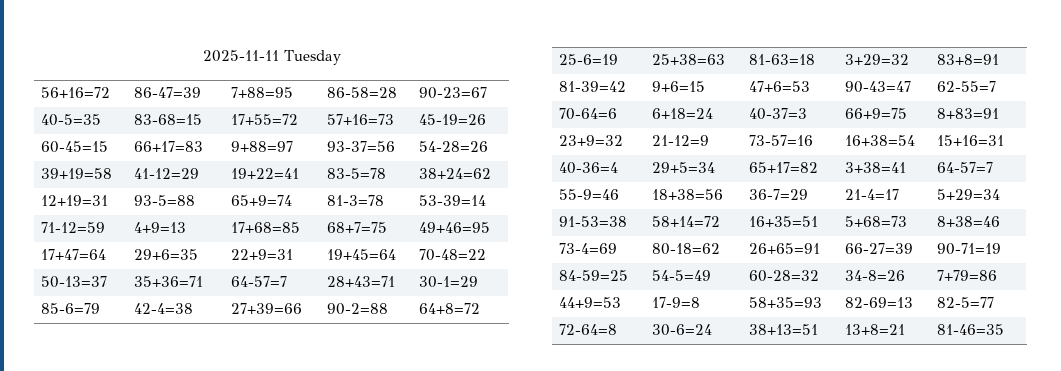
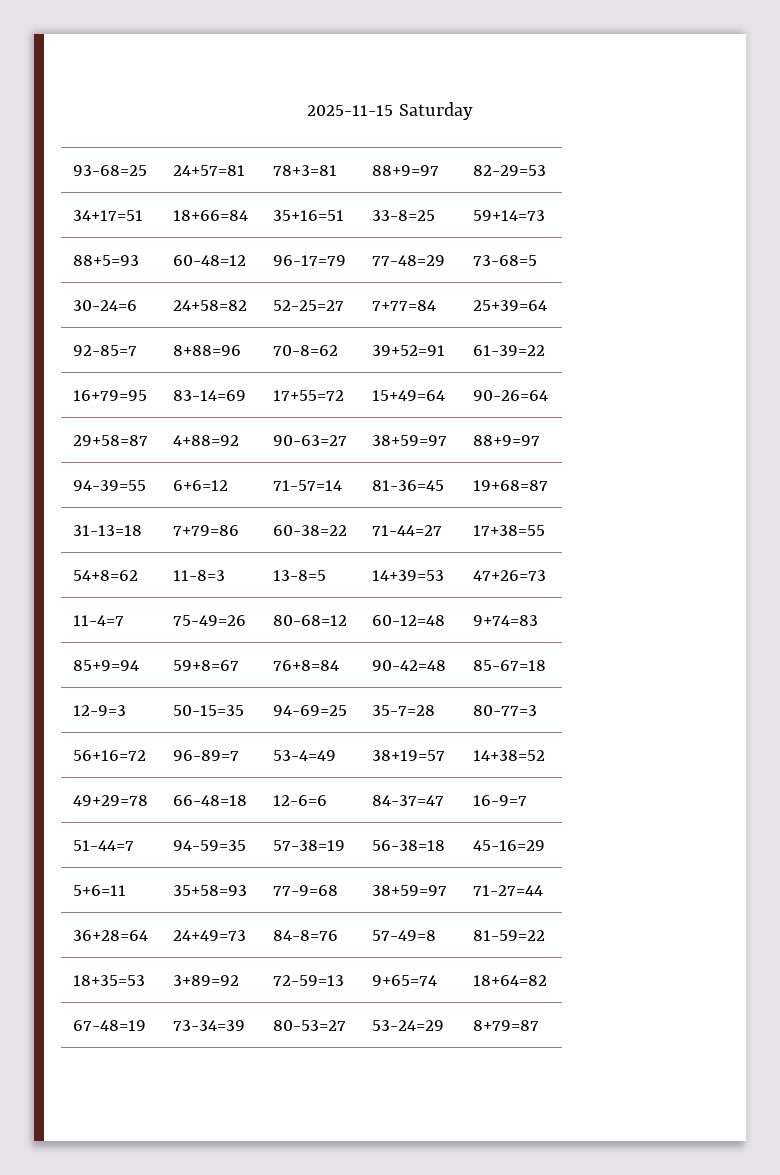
- 2025-11-11 Tuesday
- 56+16=72 | 86-47=39 | 7+88=95 | 86-58=28 | 90-23=67
- 40-5=35 | 83-68=15 | 17+55=72 | 57+16=73 | 45-19=26
- 60-45=15 | 66+17=83 | 9+88=97 | 93-37=56 | 54-28=26
- 39+19=58 | 41-12=29 | 19+22=41 | 83-5=78 | 38+24=62
- 12+19=31 | 93-5=88 | 65+9=74 | 81-3=78 | 53-39=14
- 71-12=59 | 4+9=13 | 17+68=85 | 68+7=75 | 49+46=95
- 17+47=64 | 29+6=35 | 22+9=31 | 19+45=64 | 70-48=22
- 50-13=37 | 35+36=71 | 64-57=7 | 28+43=71 | 30-1=29
- 85-6=79 | 42-4=38 | 27+39=66 | 90-2=88 | 64+8=72
- 25-6=19 | 25+38=63 | 81-63=18 | 3+29=32 | 83+8=91
- 81-39=42 | 9+6=15 | 47+6=53 | 90-43=47 | 62-55=7
- 70-64=6 | 6+18=24 | 40-37=3 | 66+9=75 | 8+83=91
- 23+9=32 | 21-12=9 | 73-57=16 | 16+38=54 | 15+16=31
- 40-36=4 | 29+5=34 | 65+17=82 | 3+38=41 | 64-57=7
- 55-9=46 | 18+38=56 | 36-7=29 | 21-4=17 | 5+29=34
- 91-53=38 | 58+14=72 | 16+35=51 | 5+68=73 | 8+38=46
- 73-4=69 | 80-18=62 | 26+65=91 | 66-27=39 | 90-71=19
- 84-59=25 | 54-5=49 | 60-28=32 | 34-8=26 | 7+79=86
- 44+9=53 | 17-9=8 | 58+35=93 | 82-69=13 | 82-5=77
- 72-64=8 | 30-6=24 | 38+13=51 | 13+8=21 | 81-46=35
+ 2025-11-15 Saturday
+ 93-68=25 | 24+57=81 | 78+3=81 | 88+9=97 | 82-29=53
+ 34+17=51 | 18+66=84 | 35+16=51 | 33-8=25 | 59+14=73
+ 88+5=93 | 60-48=12 | 96-17=79 | 77-48=29 | 73-68=5
+ 30-24=6 | 24+58=82 | 52-25=27 | 7+77=84 | 25+39=64
+ 92-85=7 | 8+88=96 | 70-8=62 | 39+52=91 | 61-39=22
+ 16+79=95 | 83-14=69 | 17+55=72 | 15+49=64 | 90-26=64
+ 29+58=87 | 4+88=92 | 90-63=27 | 38+59=97 | 88+9=97
+ 94-39=55 | 6+6=12 | 71-57=14 | 81-36=45 | 19+68=87
+ 31-13=18 | 7+79=86 | 60-38=22 | 71-44=27 | 17+38=55
+ 54+8=62 | 11-8=3 | 13-8=5 | 14+39=53 | 47+26=73
+ 11-4=7 | 75-49=26 | 80-68=12 | 60-12=48 | 9+74=83
+ 85+9=94 | 59+8=67 | 76+8=84 | 90-42=48 | 85-67=18
+ 12-9=3 | 50-15=35 | 94-69=25 | 35-7=28 | 80-77=3
+ 56+16=72 | 96-89=7 | 53-4=49 | 38+19=57 | 14+38=52
+ 49+29=78 | 66-48=18 | 12-6=6 | 84-37=47 | 16-9=7
+ 51-44=7 | 94-59=35 | 57-38=19 | 56-38=18 | 45-16=29
+ 5+6=11 | 35+58=93 | 77-9=68 | 38+59=97 | 71-27=44
+ 36+28=64 | 24+49=73 | 84-8=76 | 57-49=8 | 81-59=22
+ 18+35=53 | 3+89=92 | 72-59=13 | 9+65=74 | 18+64=82
+ 67-48=19 | 73-34=39 | 80-53=27 | 53-24=29 | 8+79=87

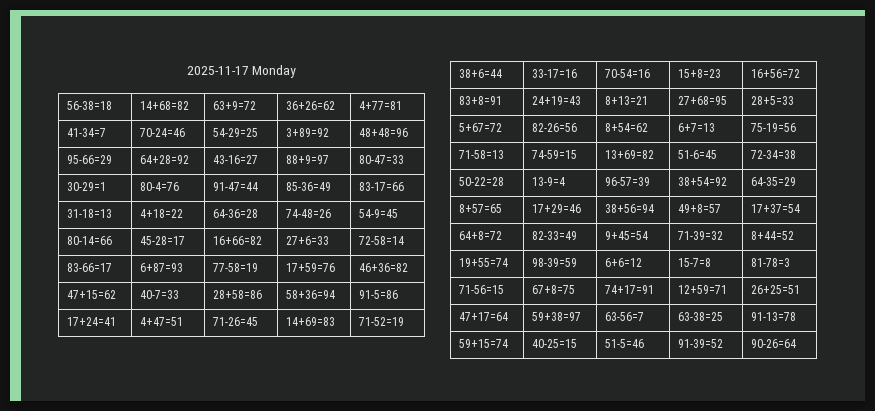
- 2025-11-15 Saturday
- 93-68=25 | 24+57=81 | 78+3=81 | 88+9=97 | 82-29=53
- 34+17=51 | 18+66=84 | 35+16=51 | 33-8=25 | 59+14=73
- 88+5=93 | 60-48=12 | 96-17=79 | 77-48=29 | 73-68=5
- 30-24=6 | 24+58=82 | 52-25=27 | 7+77=84 | 25+39=64
- 92-85=7 | 8+88=96 | 70-8=62 | 39+52=91 | 61-39=22
- 16+79=95 | 83-14=69 | 17+55=72 | 15+49=64 | 90-26=64
- 29+58=87 | 4+88=92 | 90-63=27 | 38+59=97 | 88+9=97
- 94-39=55 | 6+6=12 | 71-57=14 | 81-36=45 | 19+68=87
- 31-13=18 | 7+79=86 | 60-38=22 | 71-44=27 | 17+38=55
- 54+8=62 | 11-8=3 | 13-8=5 | 14+39=53 | 47+26=73
- 11-4=7 | 75-49=26 | 80-68=12 | 60-12=48 | 9+74=83
- 85+9=94 | 59+8=67 | 76+8=84 | 90-42=48 | 85-67=18
- 12-9=3 | 50-15=35 | 94-69=25 | 35-7=28 | 80-77=3
- 56+16=72 | 96-89=7 | 53-4=49 | 38+19=57 | 14+38=52
- 49+29=78 | 66-48=18 | 12-6=6 | 84-37=47 | 16-9=7
- 51-44=7 | 94-59=35 | 57-38=19 | 56-38=18 | 45-16=29
- 5+6=11 | 35+58=93 | 77-9=68 | 38+59=97 | 71-27=44
- 36+28=64 | 24+49=73 | 84-8=76 | 57-49=8 | 81-59=22
- 18+35=53 | 3+89=92 | 72-59=13 | 9+65=74 | 18+64=82
- 67-48=19 | 73-34=39 | 80-53=27 | 53-24=29 | 8+79=87
+ 2025-11-17 Monday
+ 56-38=18 | 14+68=82 | 63+9=72 | 36+26=62 | 4+77=81
+ 41-34=7 | 70-24=46 | 54-29=25 | 3+89=92 | 48+48=96
+ 95-66=29 | 64+28=92 | 43-16=27 | 88+9=97 | 80-47=33
+ 30-29=1 | 80-4=76 | 91-47=44 | 85-36=49 | 83-17=66
+ 31-18=13 | 4+18=22 | 64-36=28 | 74-48=26 | 54-9=45
+ 80-14=66 | 45-28=17 | 16+66=82 | 27+6=33 | 72-58=14
+ 83-66=17 | 6+87=93 | 77-58=19 | 17+59=76 | 46+36=82
+ 47+15=62 | 40-7=33 | 28+58=86 | 58+36=94 | 91-5=86
+ 17+24=41 | 4+47=51 | 71-26=45 | 14+69=83 | 71-52=19
+ 38+6=44 | 33-17=16 | 70-54=16 | 15+8=23 | 16+56=72
+ 83+8=91 | 24+19=43 | 8+13=21 | 27+68=95 | 28+5=33
+ 5+67=72 | 82-26=56 | 8+54=62 | 6+7=13 | 75-19=56
+ 71-58=13 | 74-59=15 | 13+69=82 | 51-6=45 | 72-34=38
+ 50-22=28 | 13-9=4 | 96-57=39 | 38+54=92 | 64-35=29
+ 8+57=65 | 17+29=46 | 38+56=94 | 49+8=57 | 17+37=54
+ 64+8=72 | 82-33=49 | 9+45=54 | 71-39=32 | 8+44=52
+ 19+55=74 | 98-39=59 | 6+6=12 | 15-7=8 | 81-78=3
+ 71-56=15 | 67+8=75 | 74+17=91 | 12+59=71 | 26+25=51
+ 47+17=64 | 59+38=97 | 63-56=7 | 63-38=25 | 91-13=78
+ 59+15=74 | 40-25=15 | 51-5=46 | 91-39=52 | 90-26=64

